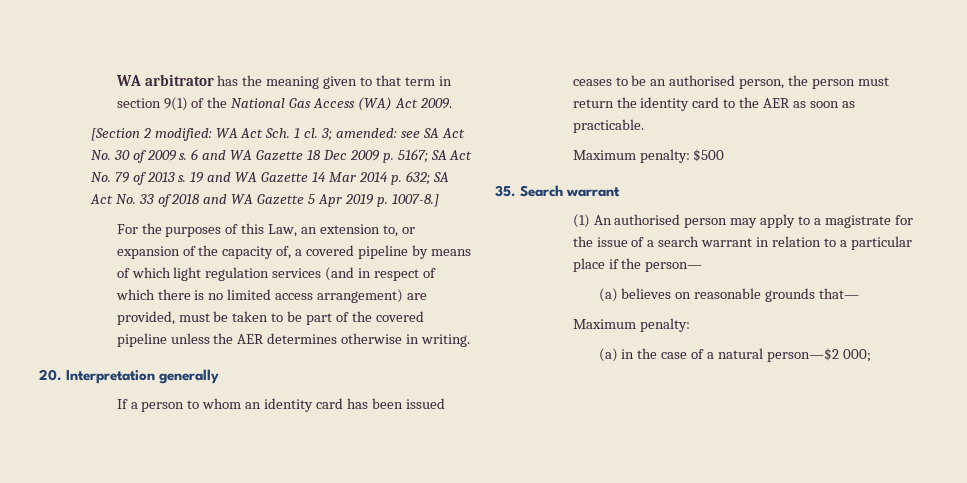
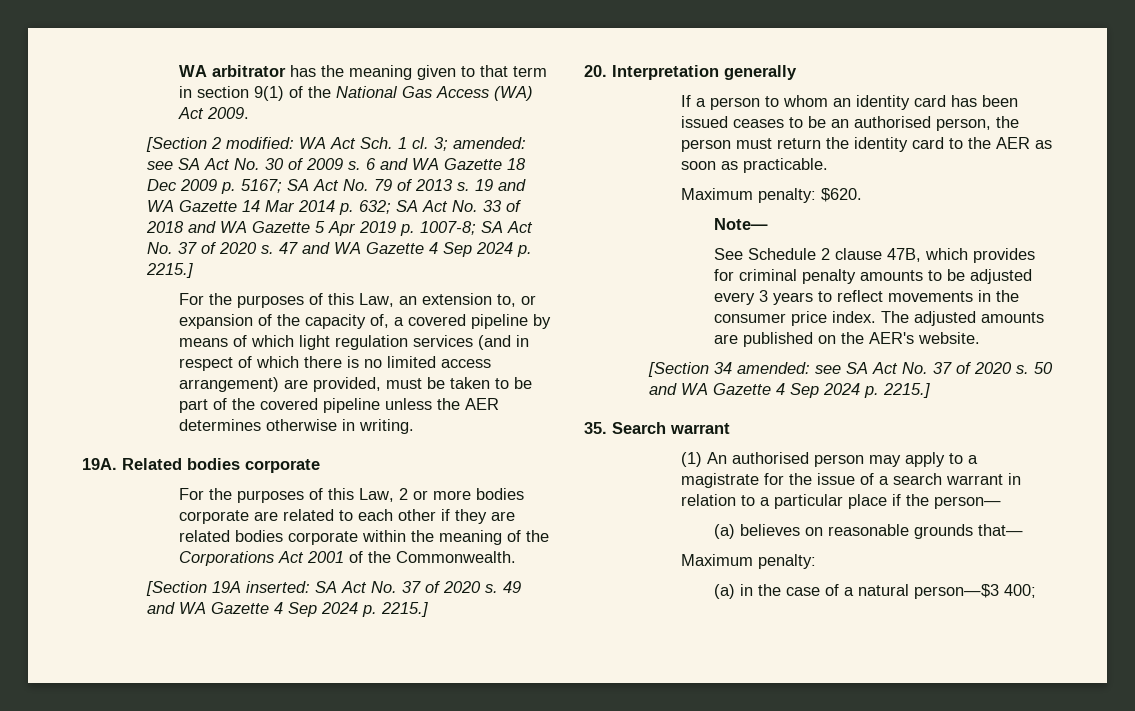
- 19 and WA Gazette 14 Mar 2014 p. 632; SA Act No. 33 of 2018 and WA Gazette 5 Apr 2019 p. 1007-8.]
+ 19 and WA Gazette 14 Mar 2014 p. 632; SA Act No. 33 of 2018 and WA Gazette 5 Apr 2019 p. 1007-8; SA Act No. 37 of 2020 s. 47 and WA Gazette 4 Sep 2024 p. 2215.]
+ 19A. Related bodies corporate
+ For the purposes of this Law, 2 or more bodies corporate are related to each other if they are related bodies corporate within the meaning of the Corporations Act 2001 of the Commonwealth.
+ [Section 19A inserted: SA Act No. 37 of 2020 s. 49 and WA Gazette 4 Sep 2024 p. 2215.]
- Maximum penalty: $500
+ Maximum penalty: $620.
+ Note—
+ See Schedule 2 clause 47B, which provides for criminal penalty amounts to be adjusted every 3 years to reflect movements in the consumer price index. The adjusted amounts are published on the AER's website.
+ [Section 34 amended: see SA Act No. 37 of 2020 s. 50 and WA Gazette 4 Sep 2024 p. 2215.]
- (a) in the case of a natural person—$2 000;
+ (a) in the case of a natural person—$3 400;

